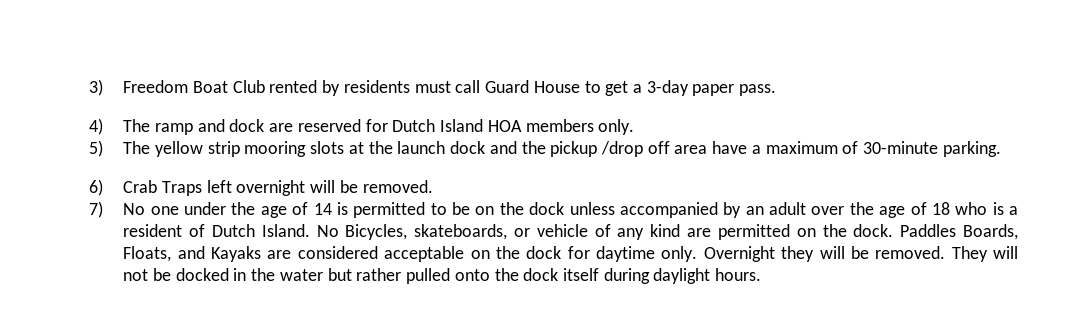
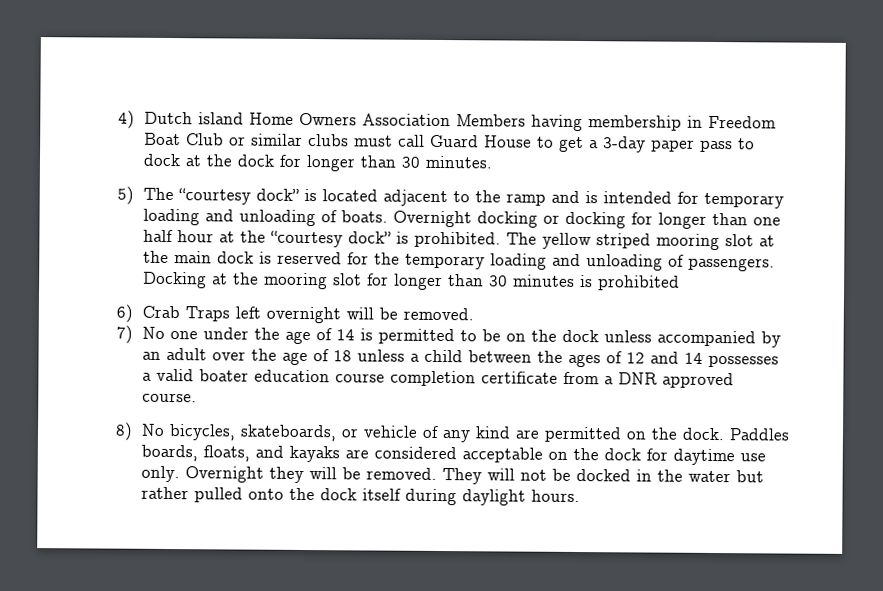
- 3) Freedom Boat Club rented by residents must call Guard House to get a 3-day paper pass.
- 4) The ramp and dock are reserved for Dutch Island HOA members only.
- 5) The yellow strip mooring slots at the launch dock and the pickup /drop off area have a maximum of 30-minute parking.
+ 4) Dutch island Home Owners Association Members having membership in Freedom Boat Club or similar clubs must call Guard House to get a 3-day paper pass to dock at the dock for longer than 30 minutes.
+ 5) The “courtesy dock” is located adjacent to the ramp and is intended for temporary loading and unloading of boats. Overnight docking or docking for longer than one half hour at the “courtesy dock” is prohibited. The yellow striped mooring slot at the main dock is reserved for the temporary loading and unloading of passengers. Docking at the mooring slot for longer than 30 minutes is prohibited
- 7) No one under the age of 14 is permitted to be on the dock unless accompanied by an adult over the age of 18 who is a resident of Dutch Island. No Bicycles, skateboards, or vehicle of any kind are permitted on the dock.
+ 7) No one under the age of 14 is permitted to be on the dock unless accompanied by an adult over the age of 18 unless a child between the ages of 12 and 14 possesses a valid boater education course completion certificate from a DNR approved course.
+ 8) No bicycles, skateboards, or vehicle of any kind are permitted on the dock.
- Paddles Boards, Floats, and Kayaks are considered acceptable on the dock for daytime only.
+ Paddles boards, floats, and kayaks are considered acceptable on the dock for daytime use only.

